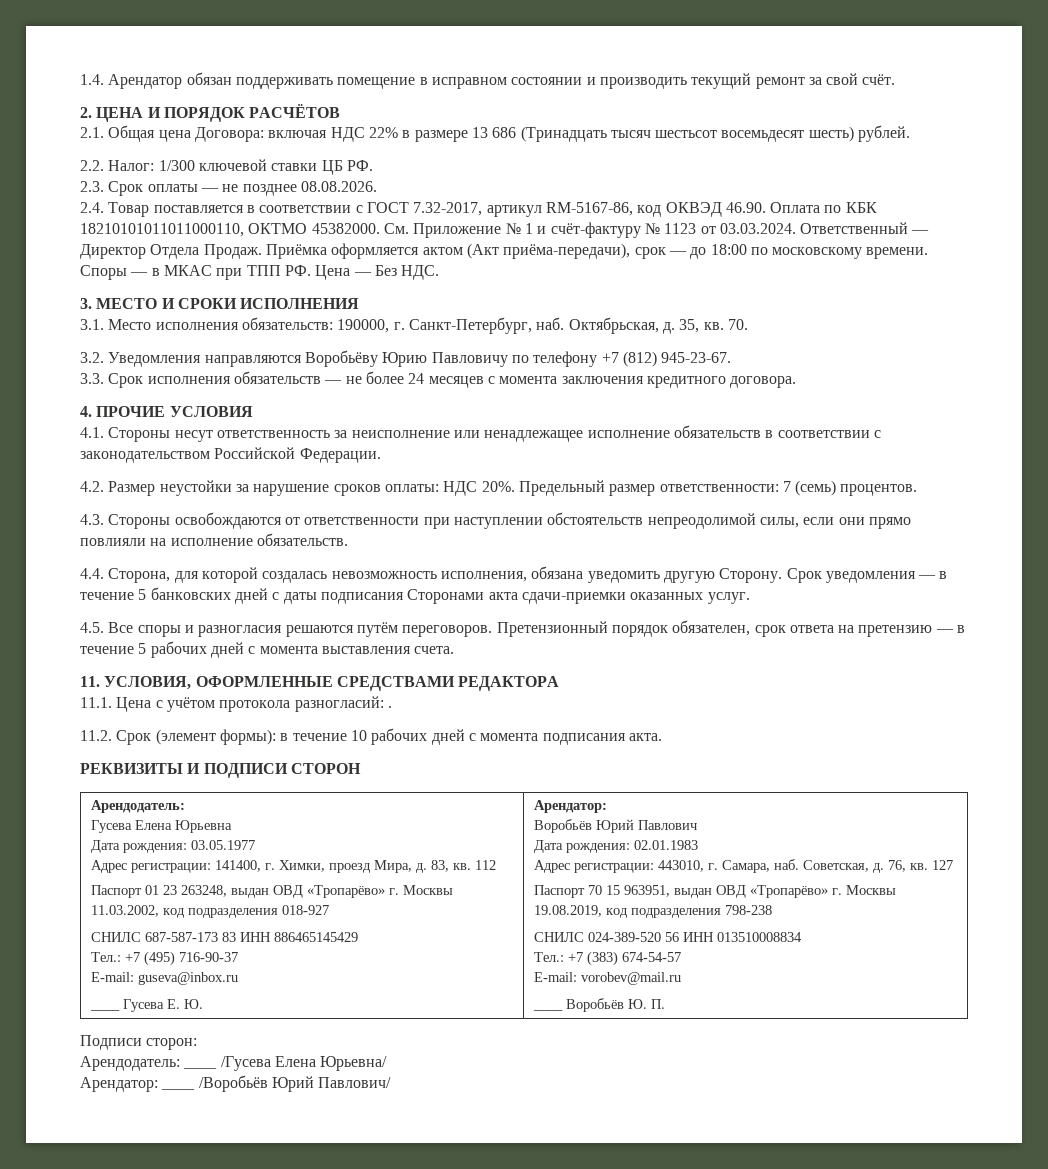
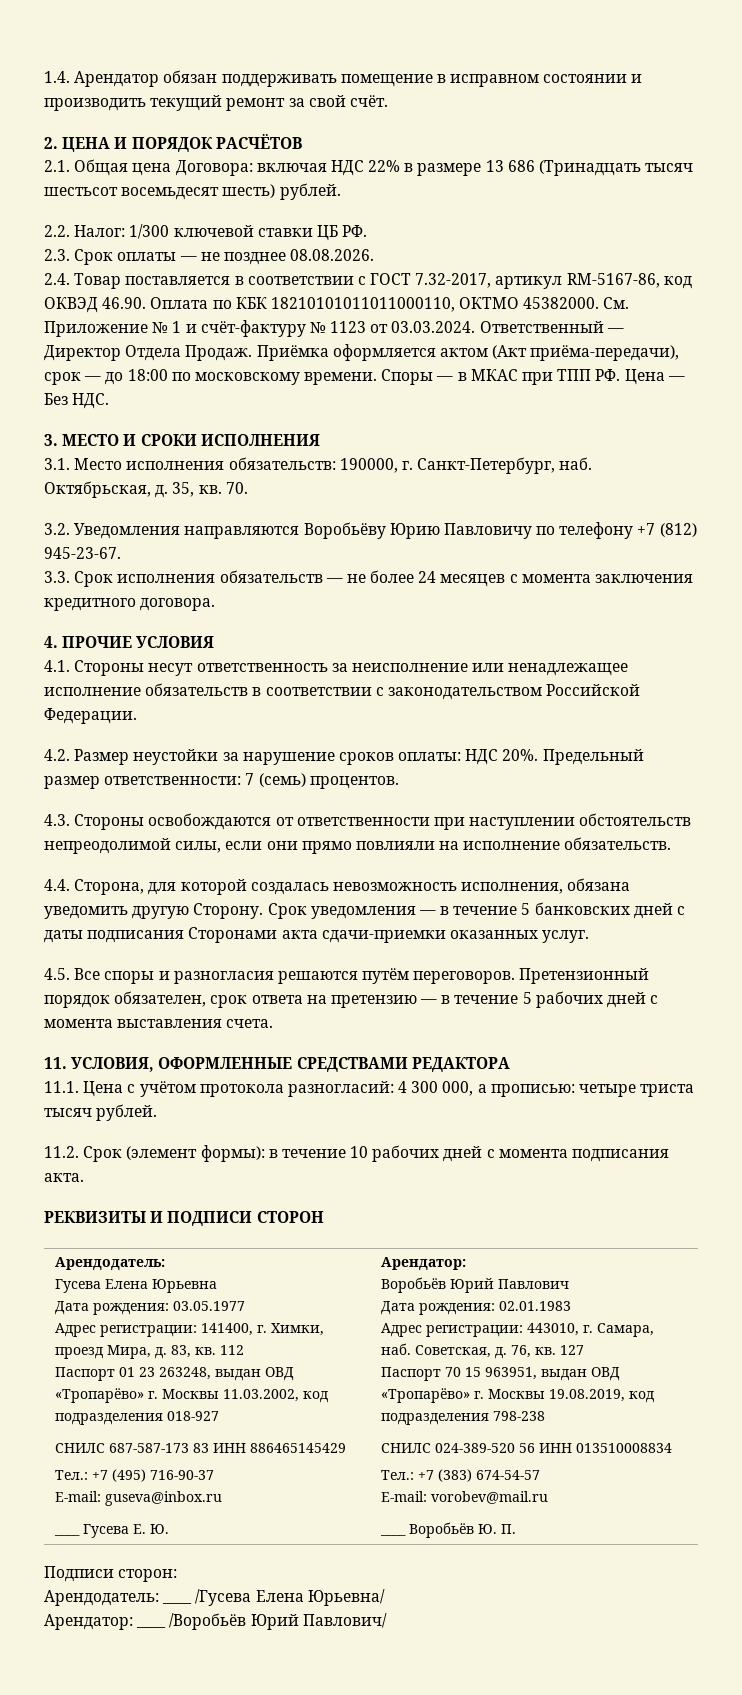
- 11.1. Цена с учётом протокола разногласий: .
+ 11.1. Цена с учётом протокола разногласий: 4 300 000, а прописью: четыре триста тысяч рублей.

